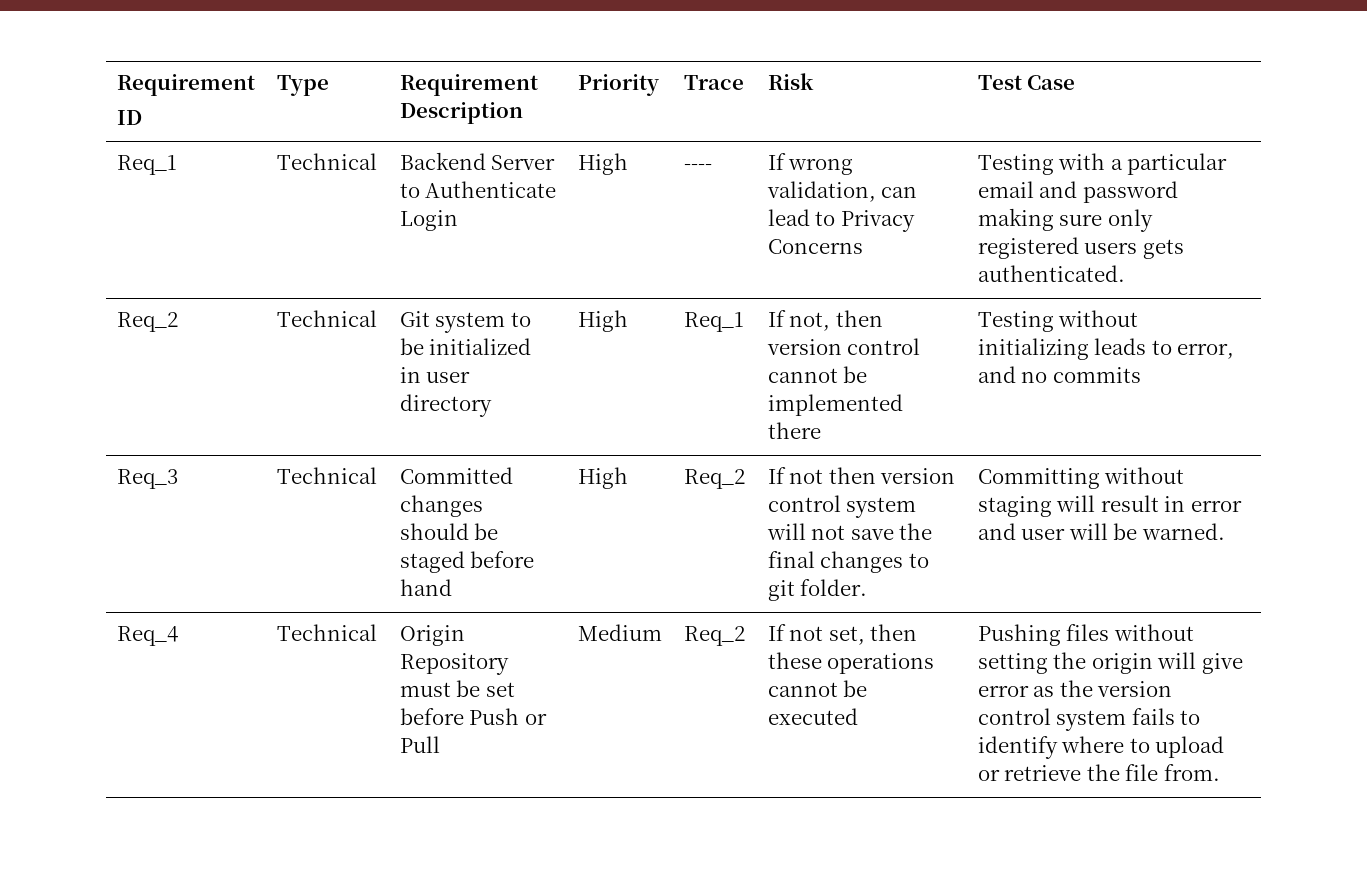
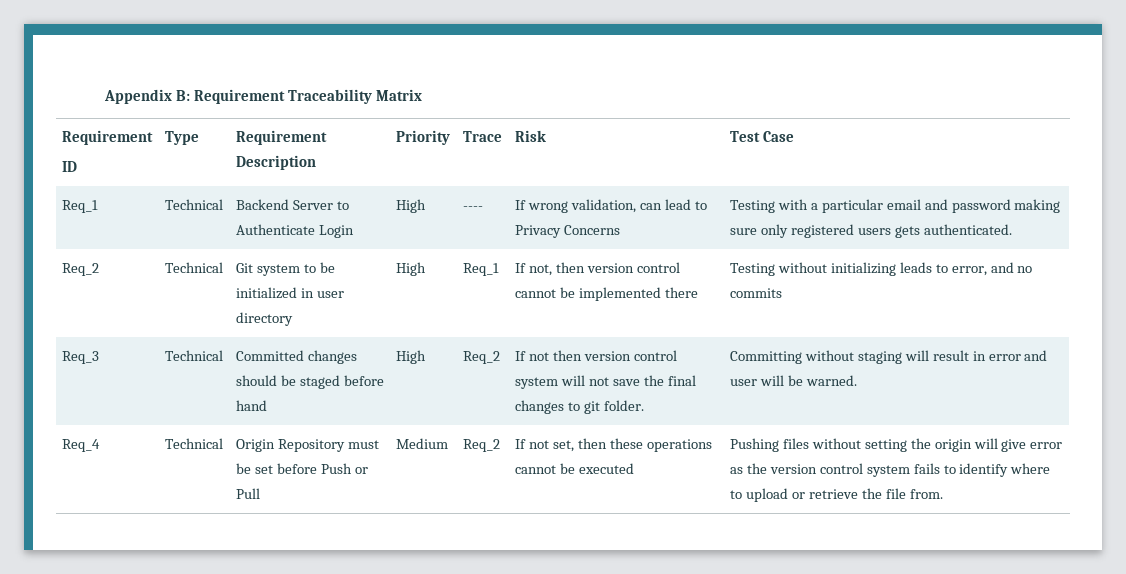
+ Appendix B: Requirement Traceability Matrix

